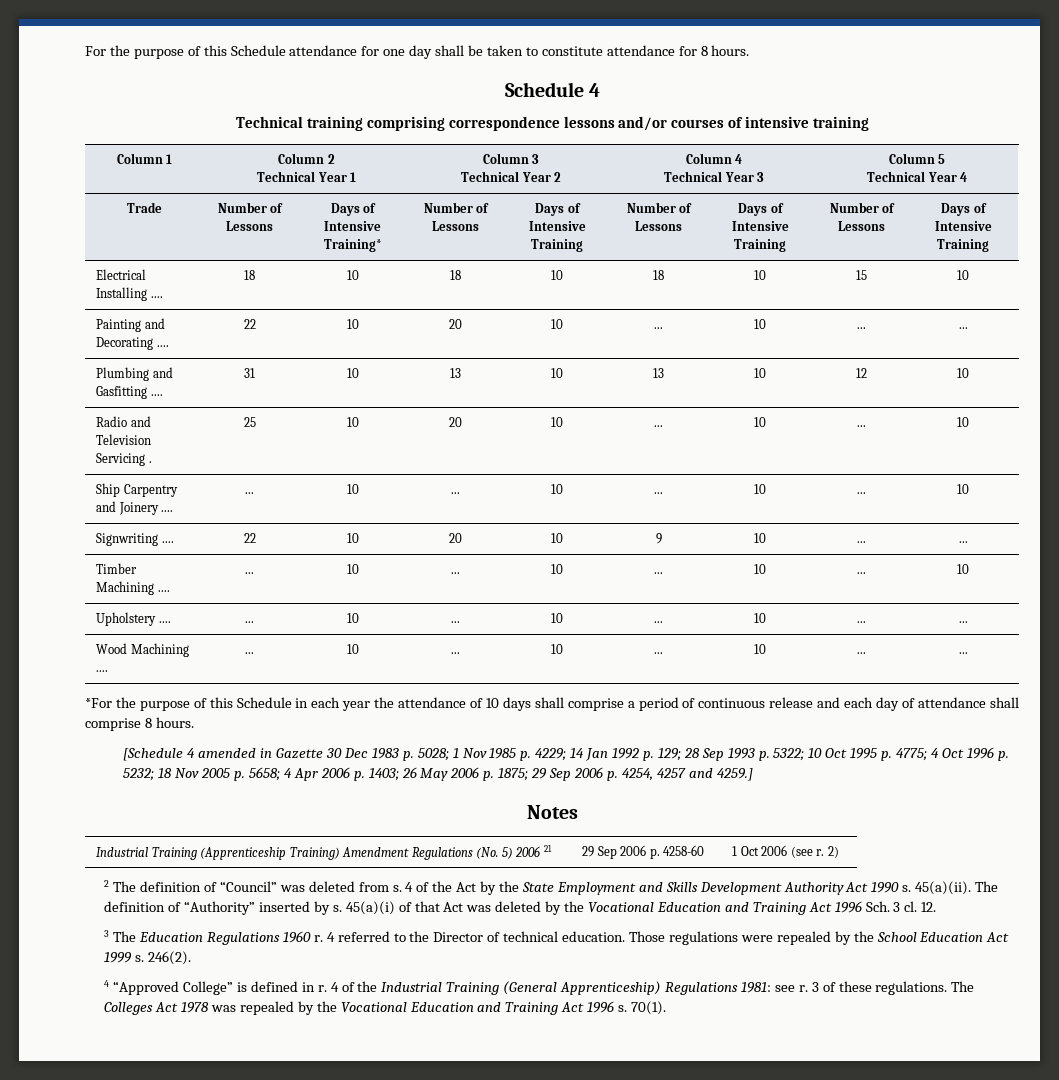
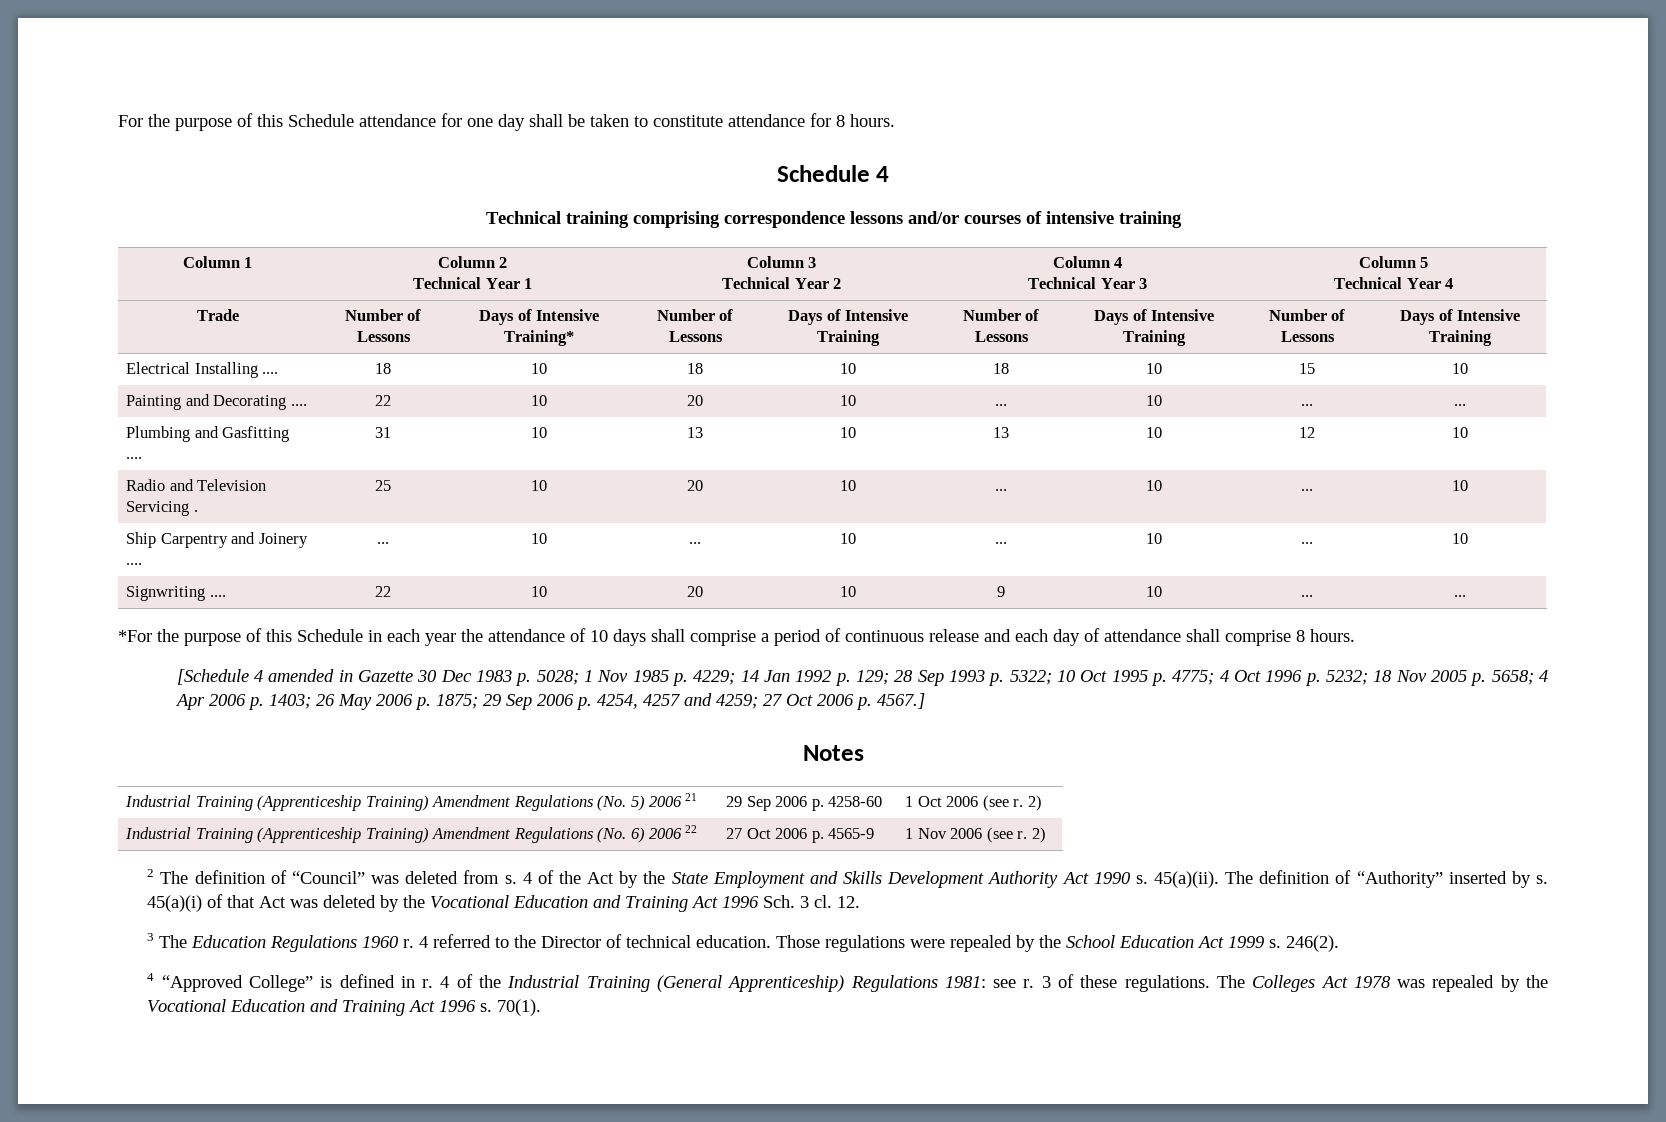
- Timber Machining .... | ... | 10 | ... | 10 | ... | 10 | ... | 10
- Upholstery .... | ... | 10 | ... | 10 | ... | 10 | ... | ...
- Wood Machining .... | ... | 10 | ... | 10 | ... | 10 | ... | ...
- [Schedule 4 amended in Gazette 30 Dec 1983 p. 5028; 1 Nov 1985 p. 4229; 14 Jan 1992 p. 129; 28 Sep 1993 p. 5322; 10 Oct 1995 p. 4775; 4 Oct 1996 p. 5232; 18 Nov 2005 p. 5658; 4 Apr 2006 p. 1403; 26 May 2006 p. 1875; 29 Sep 2006 p. 4254, 4257 and 4259.]
+ [Schedule 4 amended in Gazette 30 Dec 1983 p. 5028; 1 Nov 1985 p. 4229; 14 Jan 1992 p. 129; 28 Sep 1993 p. 5322; 10 Oct 1995 p. 4775; 4 Oct 1996 p. 5232; 18 Nov 2005 p. 5658; 4 Apr 2006 p. 1403; 26 May 2006 p. 1875; 29 Sep 2006 p. 4254, 4257 and 4259; 27 Oct 2006 p. 4567.]
+ Industrial Training (Apprenticeship Training) Amendment Regulations (No. 6) 2006 22 | 27 Oct 2006 p. 4565-9 | 1 Nov 2006 (see r. 2)

